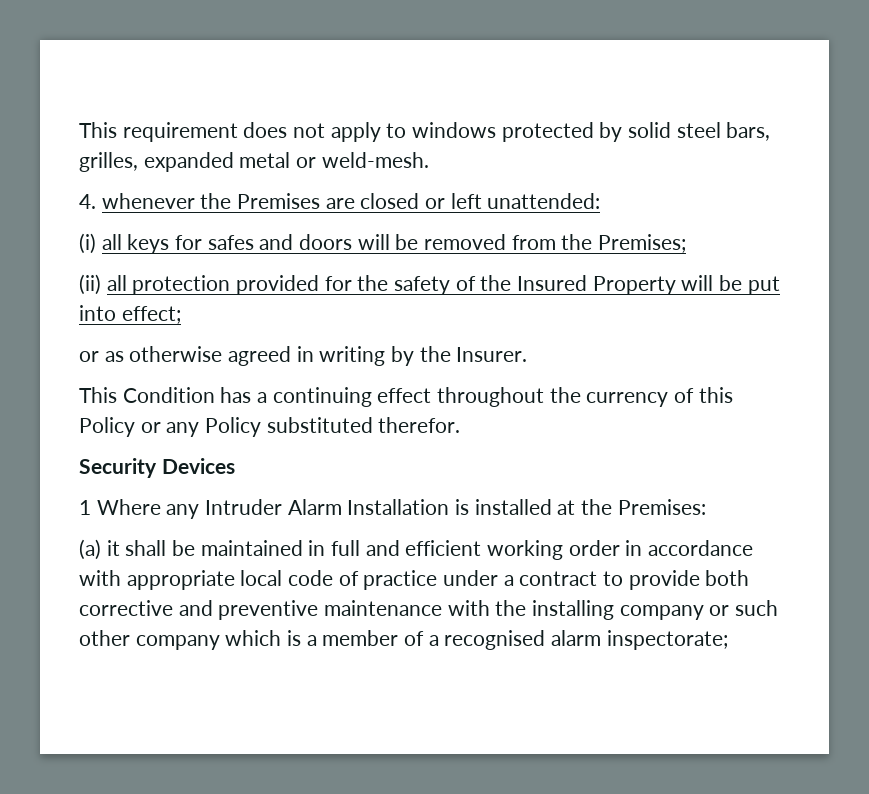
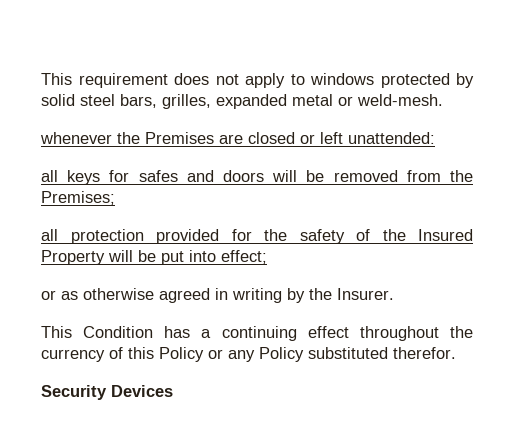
- 4. whenever the Premises are closed or left unattended:
+ whenever the Premises are closed or left unattended:
- (i) all keys for safes and doors will be removed from the Premises;
+ all keys for safes and doors will be removed from the Premises;
- (ii) all protection provided for the safety of the Insured Property will be put into effect;
+ all protection provided for the safety of the Insured Property will be put into effect;
- 1 Where any Intruder Alarm Installation is installed at the Premises:
- (a) it shall be maintained in full and efficient working order in accordance with appropriate local code of practice under a contract to provide both corrective and preventive maintenance with the installing company or such other company which is a member of a recognised alarm inspectorate;

